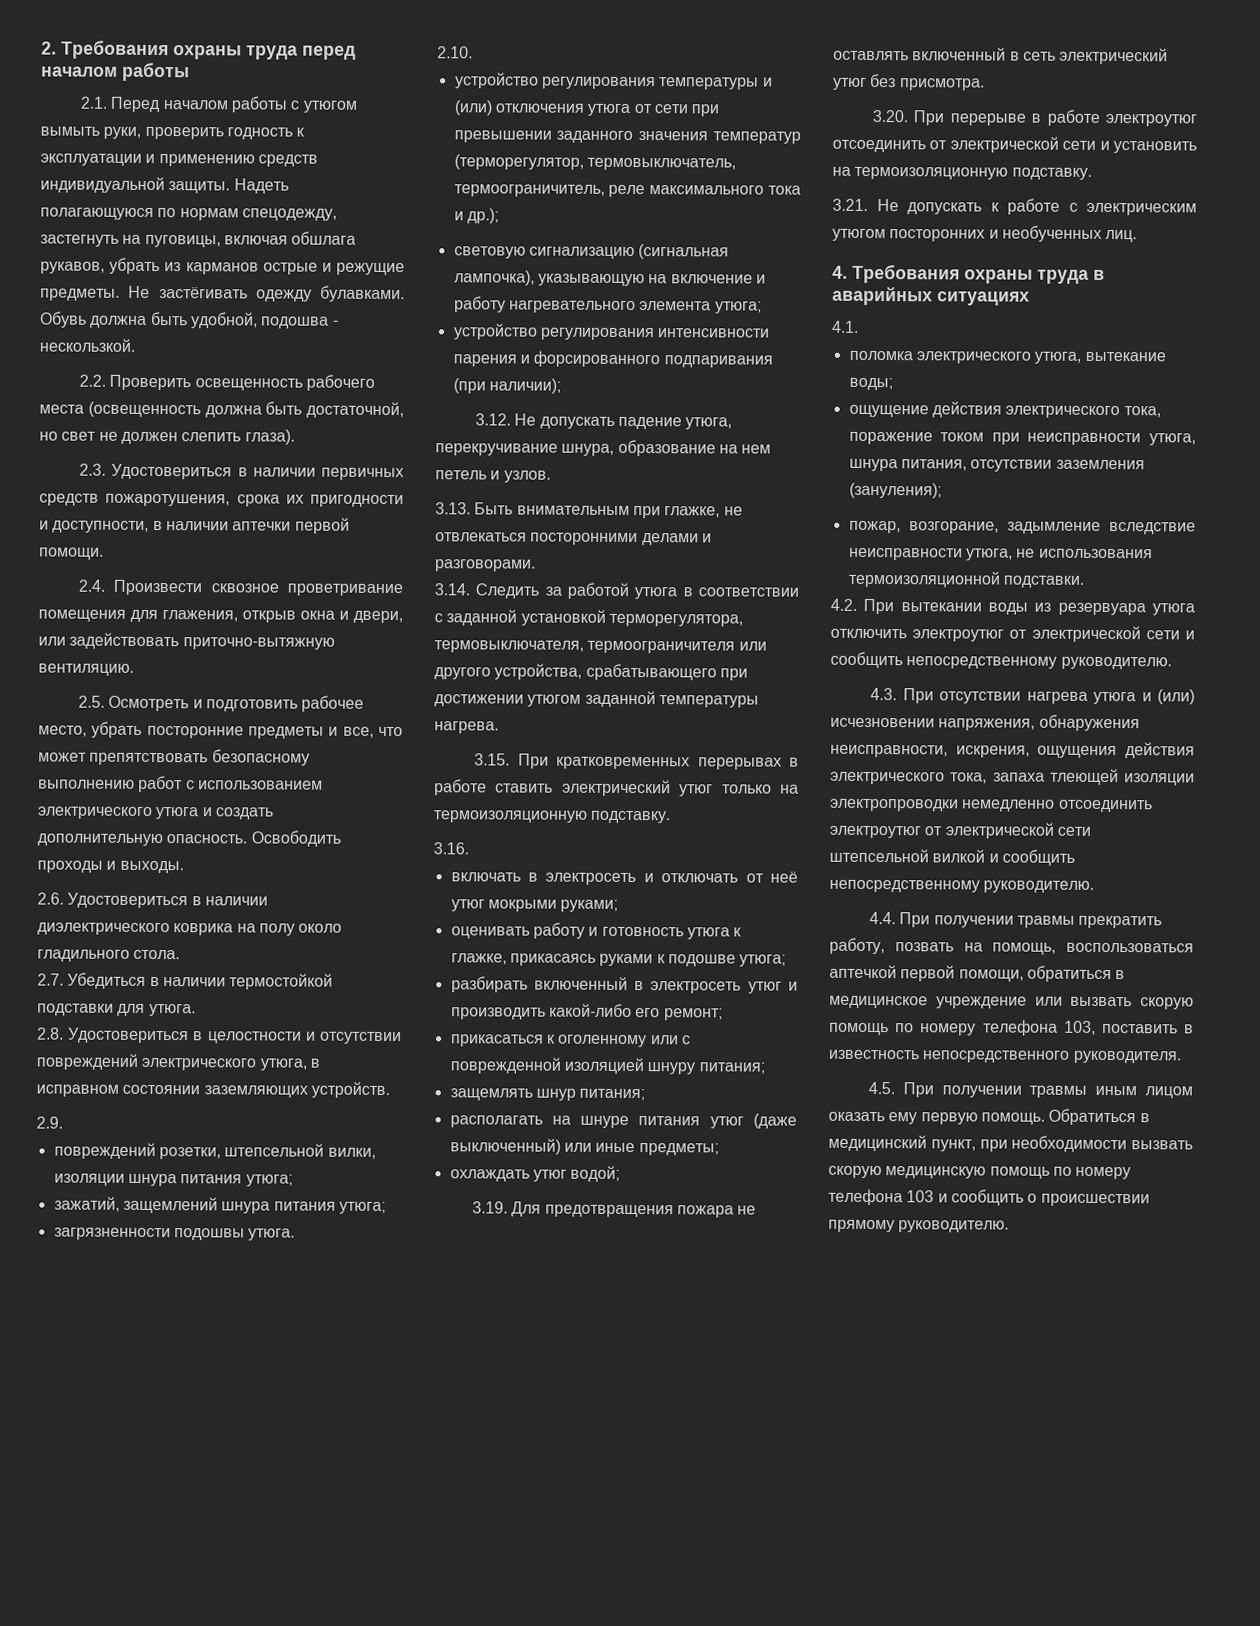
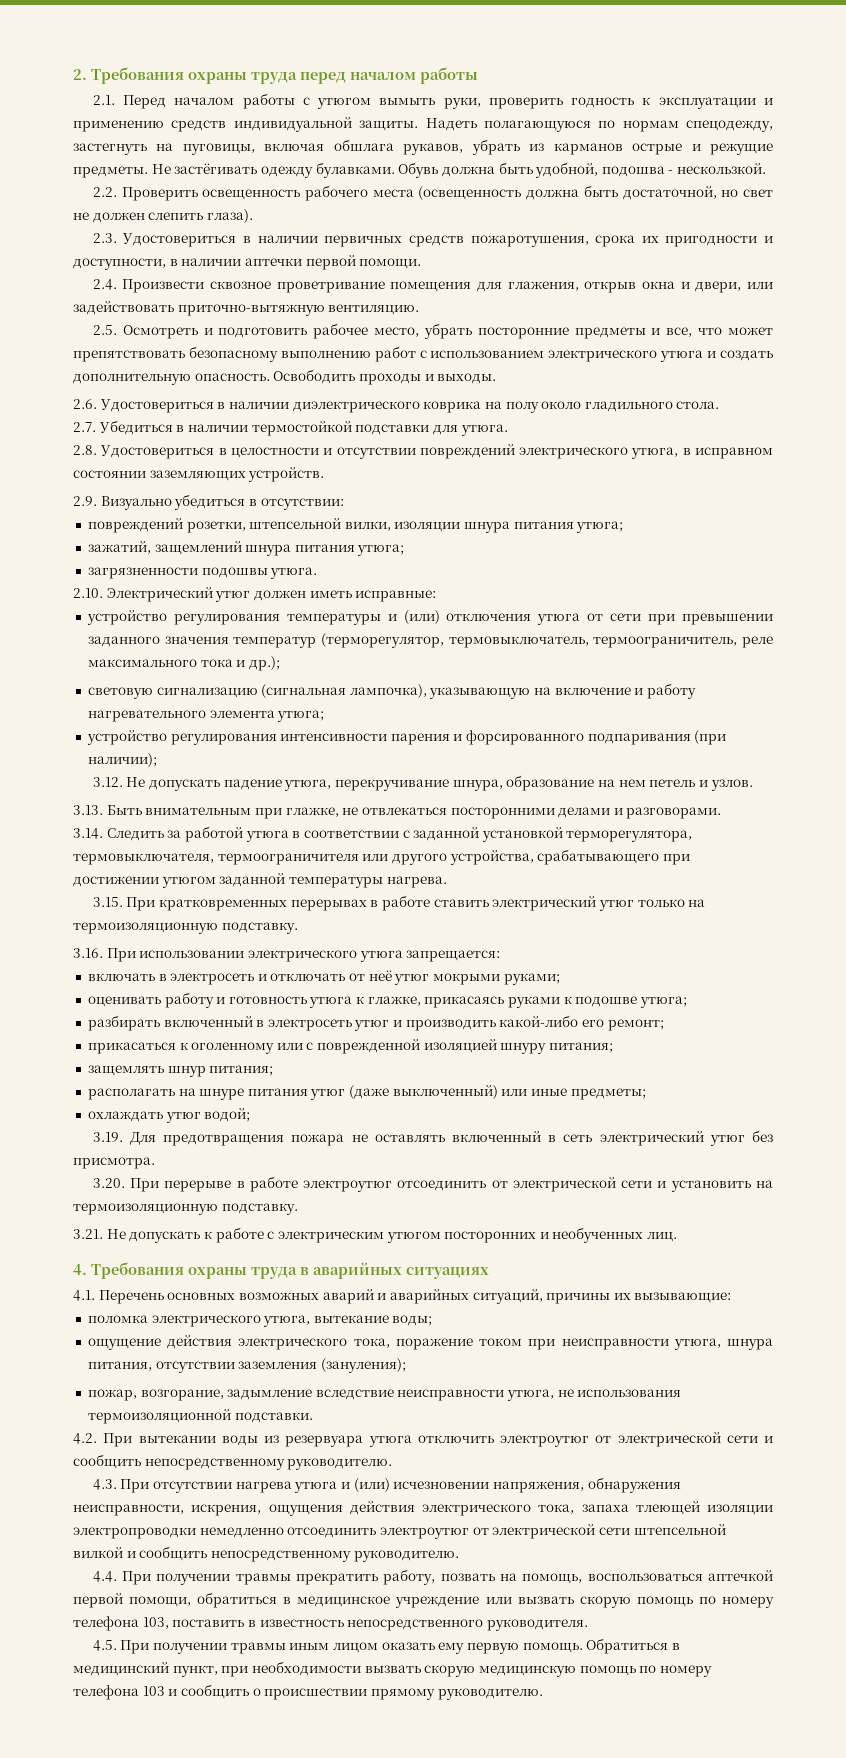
- 2.9.
+ 2.9. Визуально убедиться в отсутствии:
- 2.10.
+ 2.10. Электрический утюг должен иметь исправные:
- 3.16.
+ 3.16. При использовании электрического утюга запрещается:
- 4.1.
+ 4.1. Перечень основных возможных аварий и аварийных ситуаций, причины их вызывающие:

